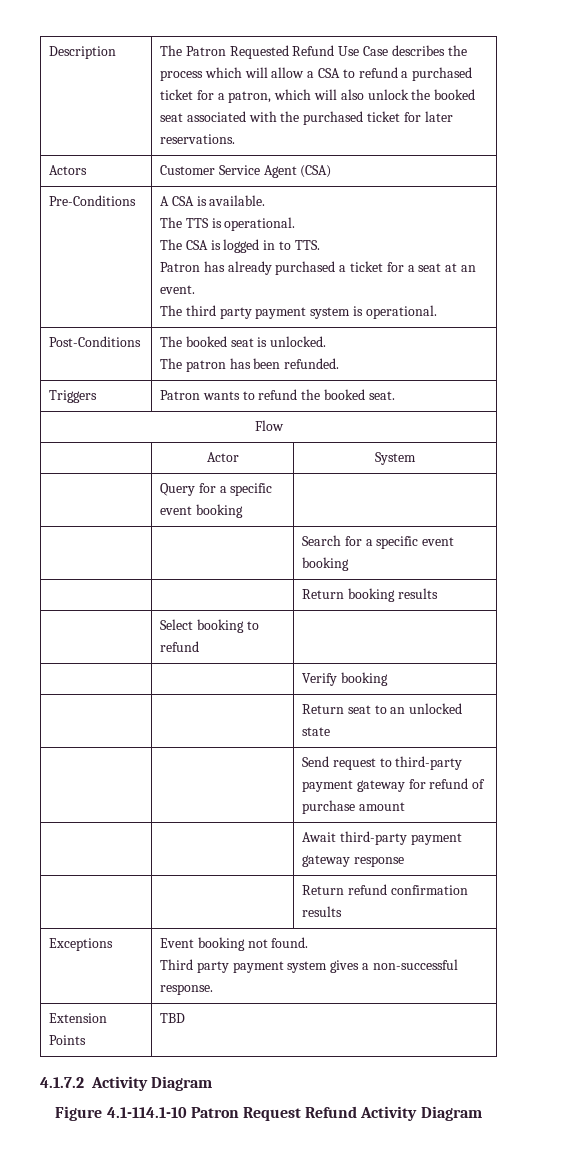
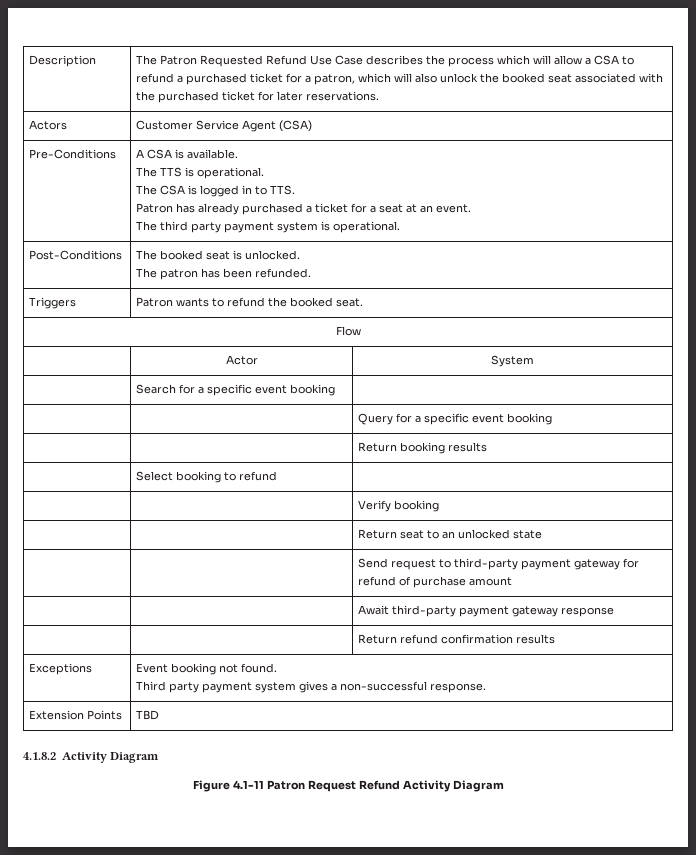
- | Query for a specific event booking |
+ | Search for a specific event booking |
- | | Search for a specific event booking
+ | | Query for a specific event booking
- 4.1.7.2 Activity Diagram
+ 4.1.8.2 Activity Diagram
- Figure 4.1-114.1-10 Patron Request Refund Activity Diagram
+ Figure 4.1-11 Patron Request Refund Activity Diagram

